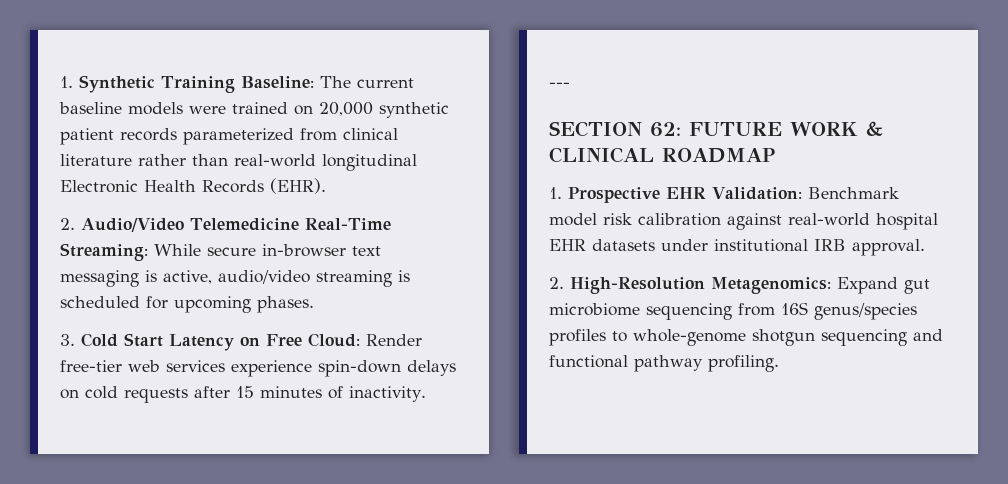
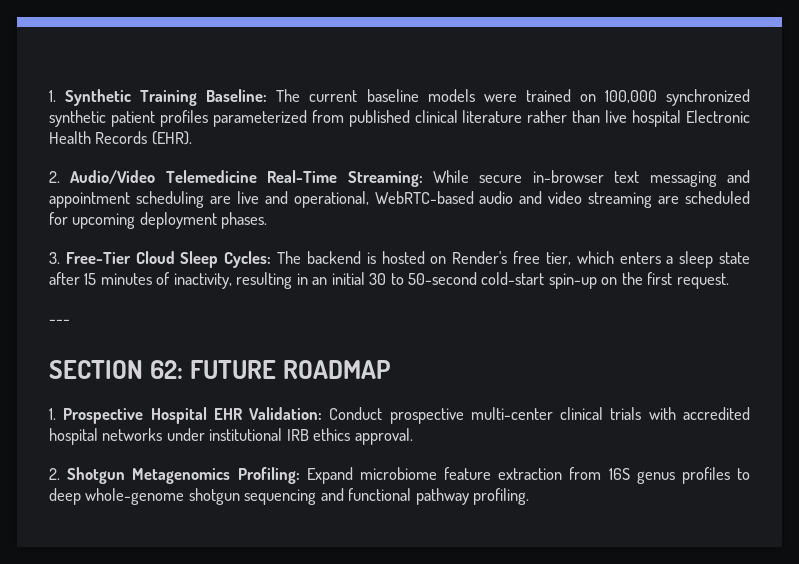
- 1. Synthetic Training Baseline: The current baseline models were trained on 20,000 synthetic patient records parameterized from clinical literature rather than real-world longitudinal Electronic Health Records (EHR).
+ 1. Synthetic Training Baseline: The current baseline models were trained on 100,000 synchronized synthetic patient profiles parameterized from published clinical literature rather than live hospital Electronic Health Records (EHR).
- 2. Audio/Video Telemedicine Real-Time Streaming: While secure in-browser text messaging is active, audio/video streaming is scheduled for upcoming phases.
+ 2. Audio/Video Telemedicine Real-Time Streaming: While secure in-browser text messaging and appointment scheduling are live and operational, WebRTC-based audio and video streaming are scheduled for upcoming deployment phases.
- 3. Cold Start Latency on Free Cloud: Render free-tier web services experience spin-down delays on cold requests after 15 minutes of inactivity.
+ 3. Free-Tier Cloud Sleep Cycles: The backend is hosted on Render's free tier, which enters a sleep state after 15 minutes of inactivity, resulting in an initial 30 to 50-second cold-start spin-up on the first request.
- SECTION 62: FUTURE WORK & CLINICAL ROADMAP
+ SECTION 62: FUTURE ROADMAP
- 1. Prospective EHR Validation: Benchmark model risk calibration against real-world hospital EHR datasets under institutional IRB approval.
+ 1. Prospective Hospital EHR Validation: Conduct prospective multi-center clinical trials with accredited hospital networks under institutional IRB ethics approval.
- 2. High-Resolution Metagenomics: Expand gut microbiome sequencing from 16S genus/species profiles to whole-genome shotgun sequencing and functional pathway profiling.
+ 2. Shotgun Metagenomics Profiling: Expand microbiome feature extraction from 16S genus profiles to deep whole-genome shotgun sequencing and functional pathway profiling.

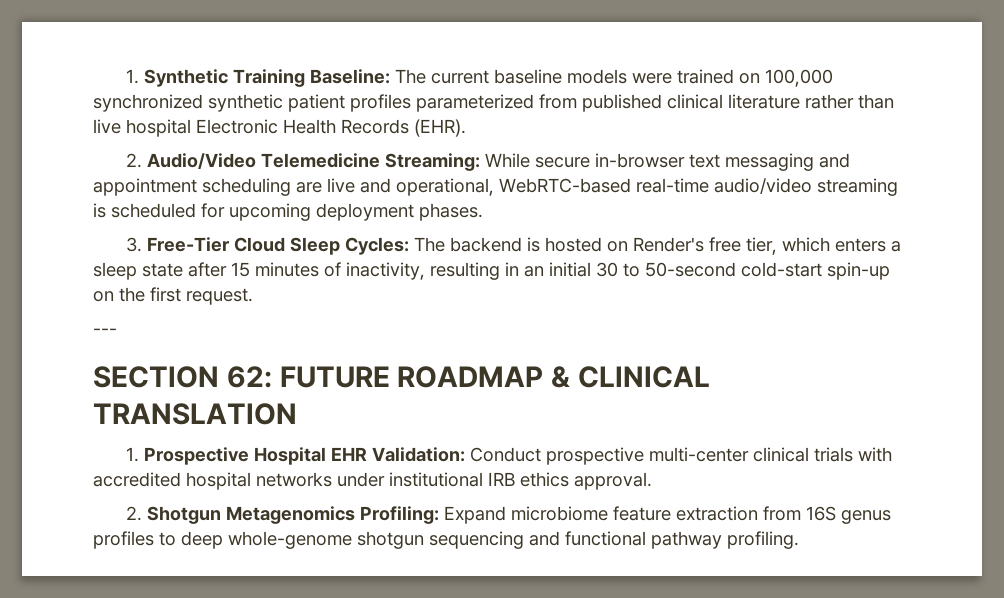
- 2. Audio/Video Telemedicine Real-Time Streaming: While secure in-browser text messaging and appointment scheduling are live and operational, WebRTC-based audio and video streaming are scheduled for upcoming deployment phases.
+ 2. Audio/Video Telemedicine Streaming: While secure in-browser text messaging and appointment scheduling are live and operational, WebRTC-based real-time audio/video streaming is scheduled for upcoming deployment phases.
- SECTION 62: FUTURE ROADMAP
+ SECTION 62: FUTURE ROADMAP & CLINICAL TRANSLATION

